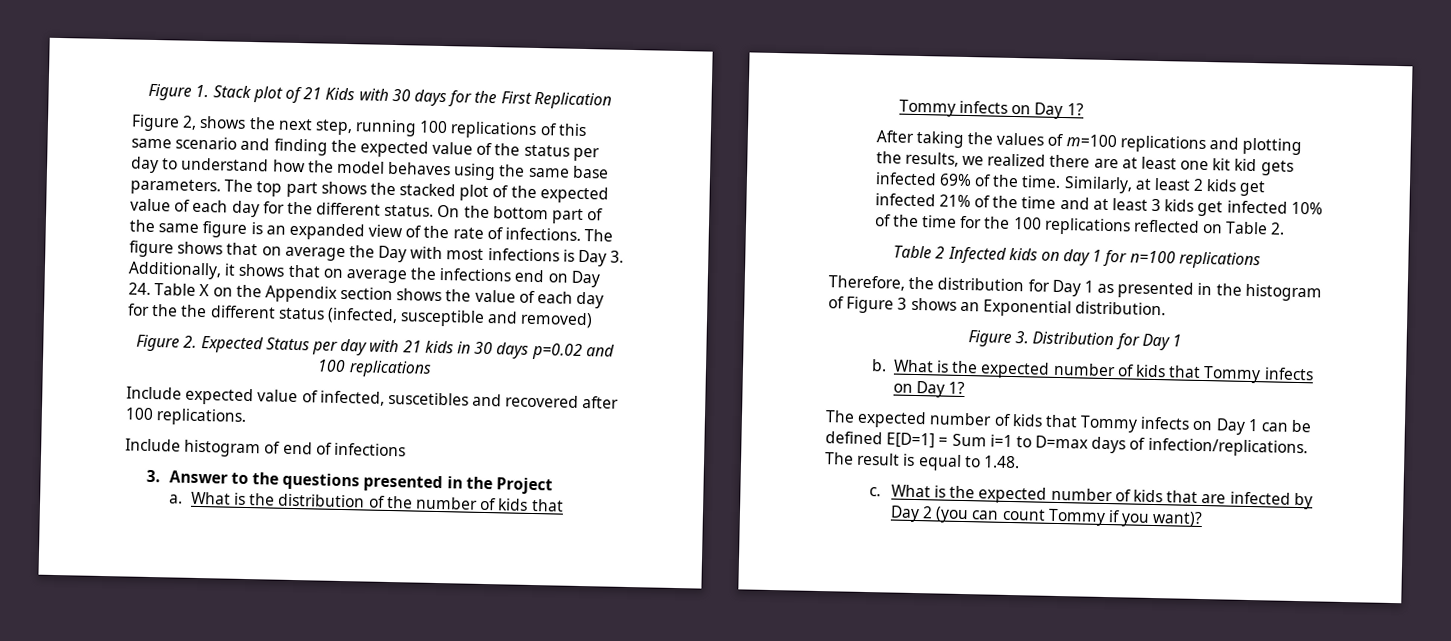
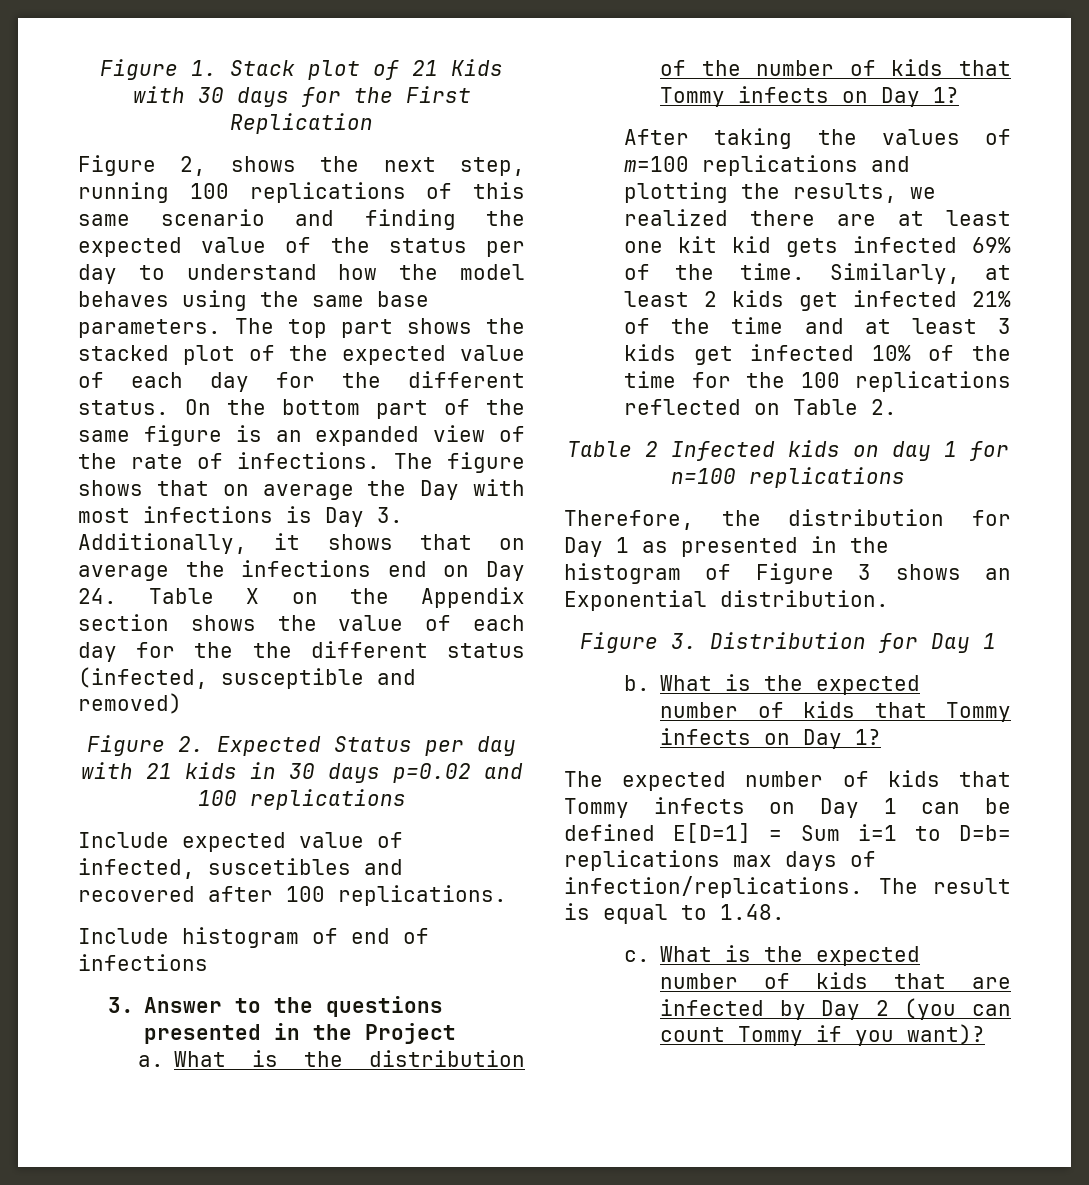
- The expected number of kids that Tommy infects on Day 1 can be defined E[D=1] = Sum i=1 to D=max days of infection/replications.
+ The expected number of kids that Tommy infects on Day 1 can be defined E[D=1] = Sum i=1 to D=b= replications max days of infection/replications.

